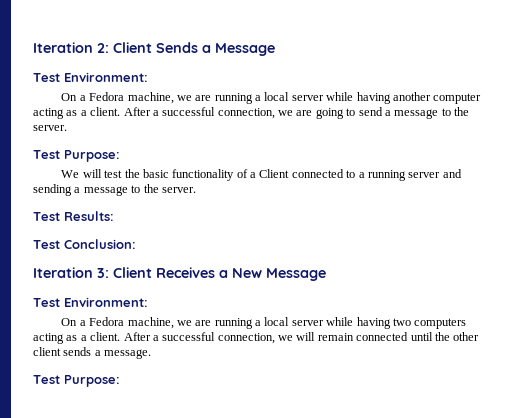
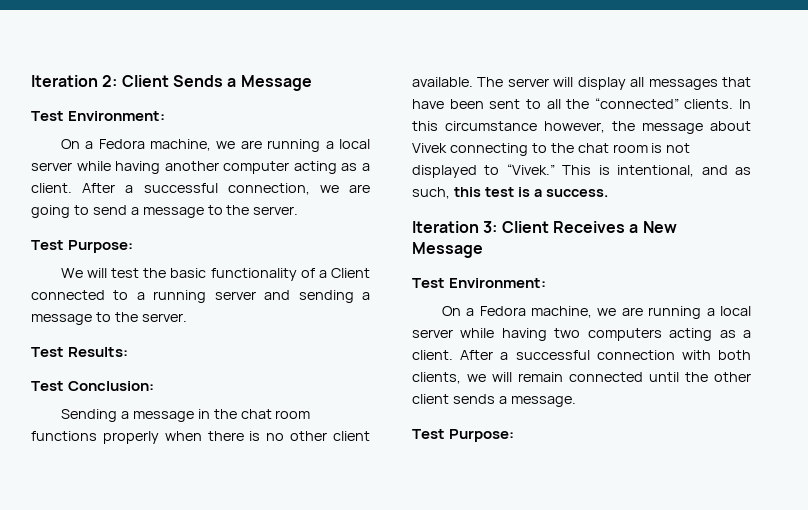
+ Sending a message in the chat room functions properly when there is no other client available. The server will display all messages that have been sent to all the “connected” clients. In this circumstance however, the message about Vivek connecting to the chat room is not displayed to “Vivek.” This is intentional, and as such, this test is a success.
- After a successful connection, we will remain connected until the other client sends a message.
+ After a successful connection with both clients, we will remain connected until the other client sends a message.

